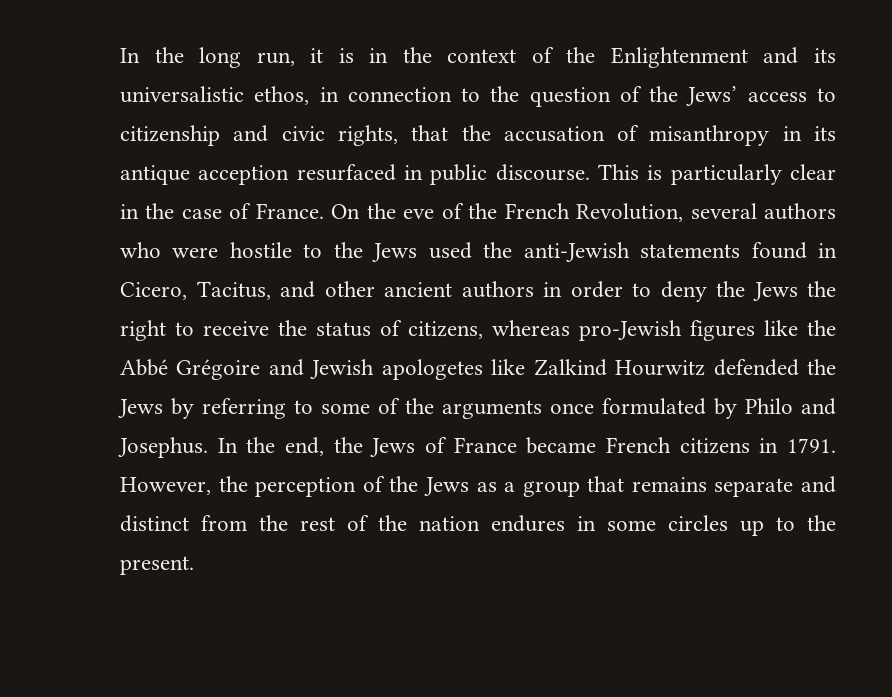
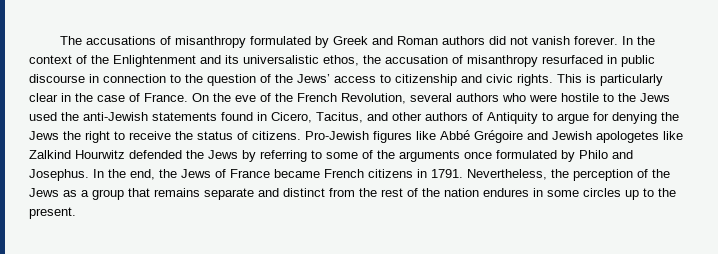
- In the long run, it is in the context of the Enlightenment and its universalistic ethos, in connection to the question of the Jews’ access to citizenship and civic rights, that the accusation of misanthropy in its antique acception resurfaced in public discourse.
+ The accusations of misanthropy formulated by Greek and Roman authors did not vanish forever. In the context of the Enlightenment and its universalistic ethos, the accusation of misanthropy resurfaced in public discourse in connection to the question of the Jews’ access to citizenship and civic rights.
- On the eve of the French Revolution, several authors who were hostile to the Jews used the anti-Jewish statements found in Cicero, Tacitus, and other ancient authors in order to deny the Jews the right to receive the status of citizens, whereas pro-Jewish figures like the Abbé Grégoire and Jewish apologetes like Zalkind Hourwitz defended the Jews by referring to some of the arguments once formulated by Philo and Josephus.
+ On the eve of the French Revolution, several authors who were hostile to the Jews used the anti-Jewish statements found in Cicero, Tacitus, and other authors of Antiquity to argue for denying the Jews the right to receive the status of citizens. Pro-Jewish figures like Abbé Grégoire and Jewish apologetes like Zalkind Hourwitz defended the Jews by referring to some of the arguments once formulated by Philo and Josephus.
- However, the perception of the Jews as a group that remains separate and distinct from the rest of the nation endures in some circles up to the present.
+ Nevertheless, the perception of the Jews as a group that remains separate and distinct from the rest of the nation endures in some circles up to the present.

